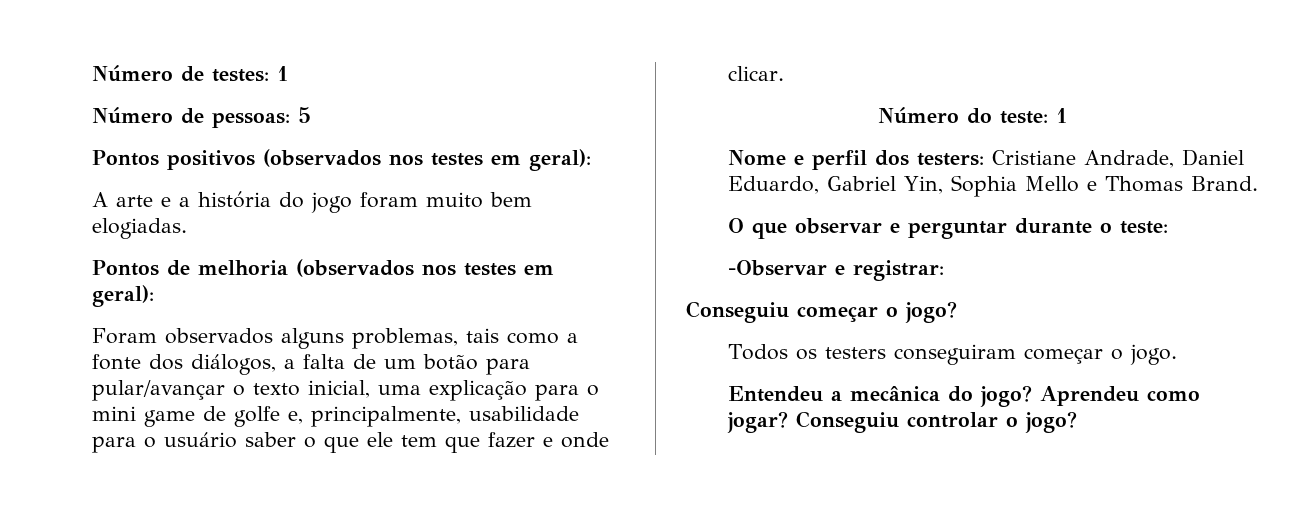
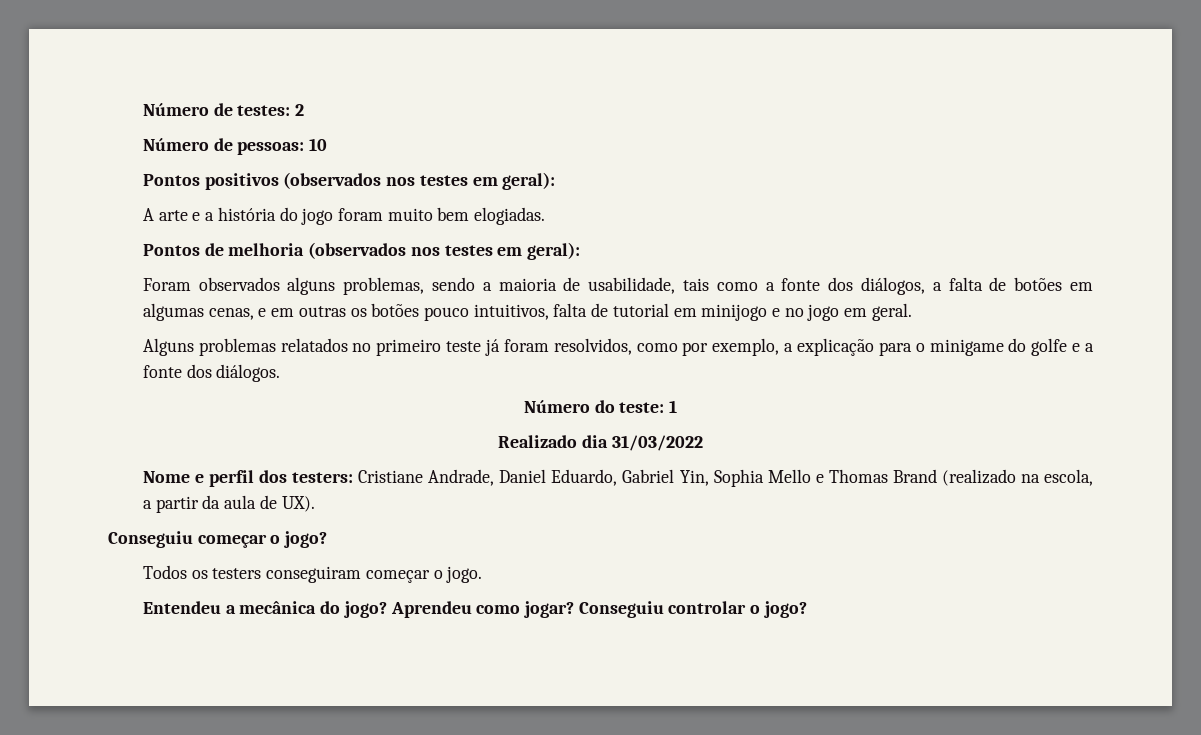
- Número de testes: 1
+ Número de testes: 2
- Número de pessoas: 5
+ Número de pessoas: 10
- Foram observados alguns problemas, tais como a fonte dos diálogos, a falta de um botão para pular/avançar o texto inicial, uma explicação para o mini game de golfe e, principalmente, usabilidade para o usuário saber o que ele tem que fazer e onde clicar.
+ Foram observados alguns problemas, sendo a maioria de usabilidade, tais como a fonte dos diálogos, a falta de botões em algumas cenas, e em outras os botões pouco intuitivos, falta de tutorial em minijogo e no jogo em geral.
+ Alguns problemas relatados no primeiro teste já foram resolvidos, como por exemplo, a explicação para o minigame do golfe e a fonte dos diálogos.
+ Realizado dia 31/03/2022
- Nome e perfil dos testers: Cristiane Andrade, Daniel Eduardo, Gabriel Yin, Sophia Mello e Thomas Brand.
- O que observar e perguntar durante o teste:
- -Observar e registrar:
+ Nome e perfil dos testers: Cristiane Andrade, Daniel Eduardo, Gabriel Yin, Sophia Mello e Thomas Brand (realizado na escola, a partir da aula de UX).

